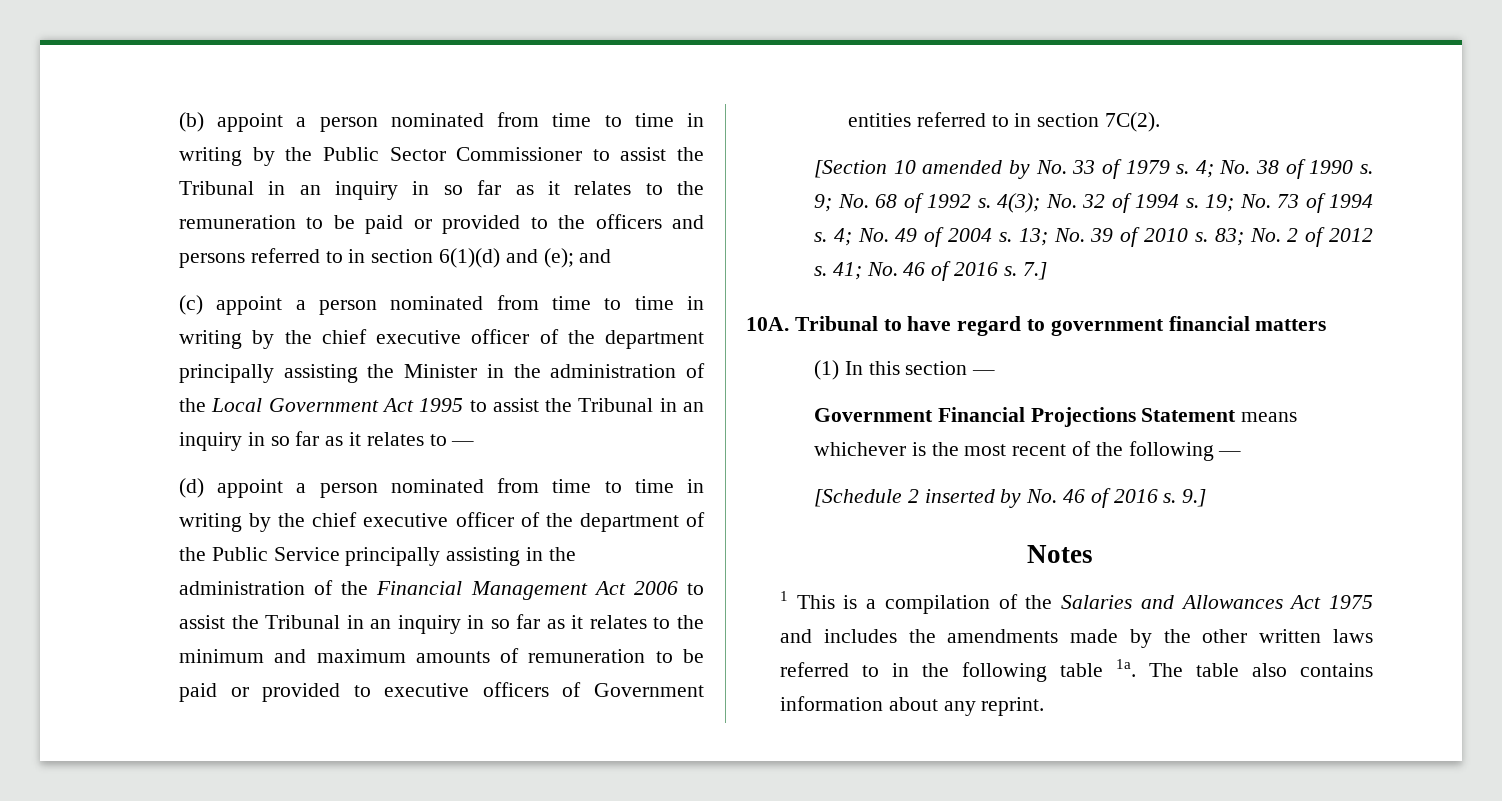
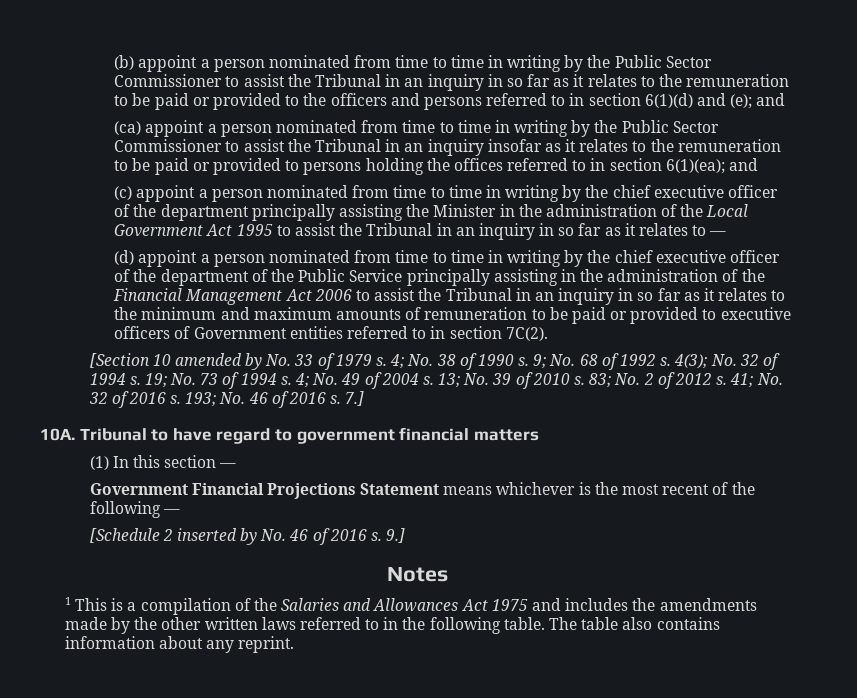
+ (ca) appoint a person nominated from time to time in writing by the Public Sector Commissioner to assist the Tribunal in an inquiry insofar as it relates to the remuneration to be paid or provided to persons holding the offices referred to in section 6(1)(ea); and
- 41; No. 46 of 2016 s.
+ 41; No. 32 of 2016 s. 193; No. 46 of 2016 s.
- 1 This is a compilation of the Salaries and Allowances Act 1975 and includes the amendments made by the other written laws referred to in the following table 1a.
+ 1 This is a compilation of the Salaries and Allowances Act 1975 and includes the amendments made by the other written laws referred to in the following table.

